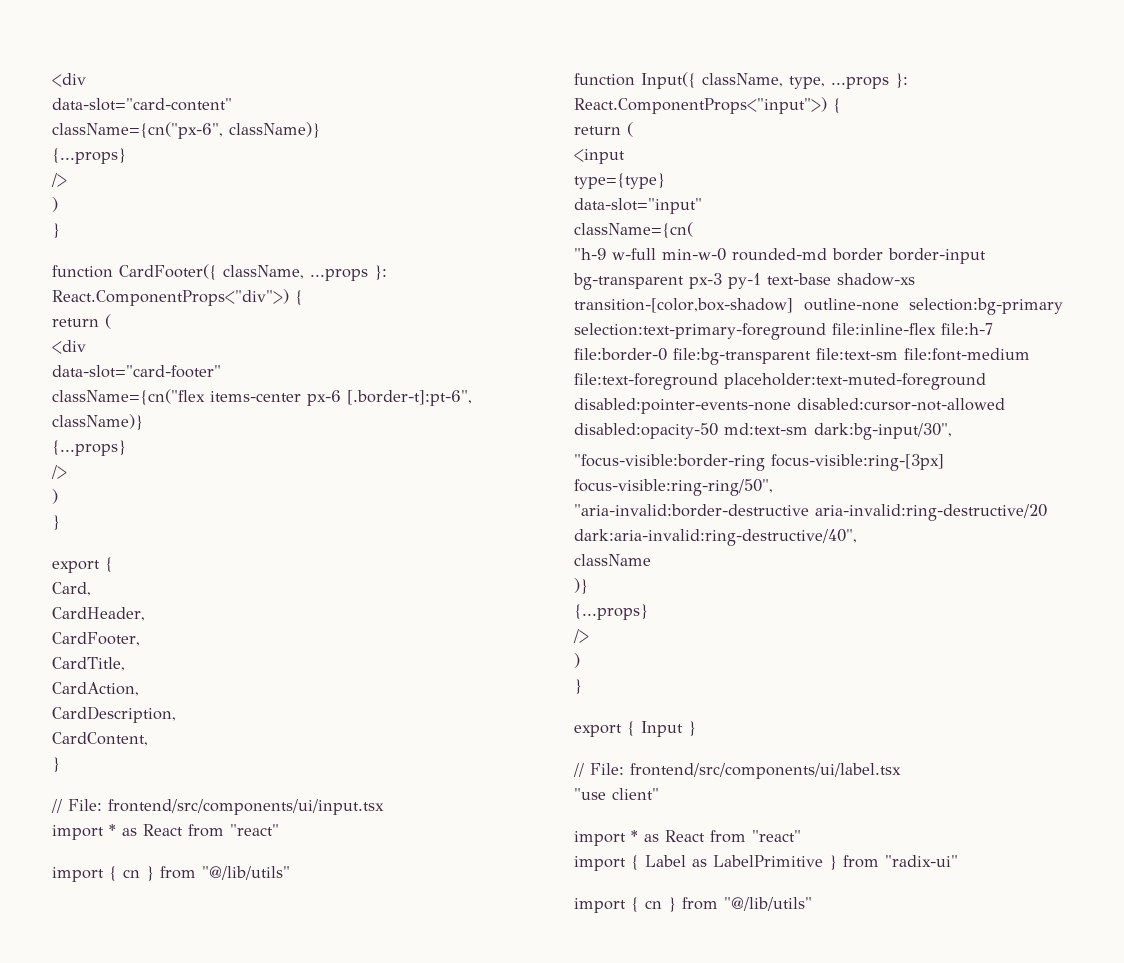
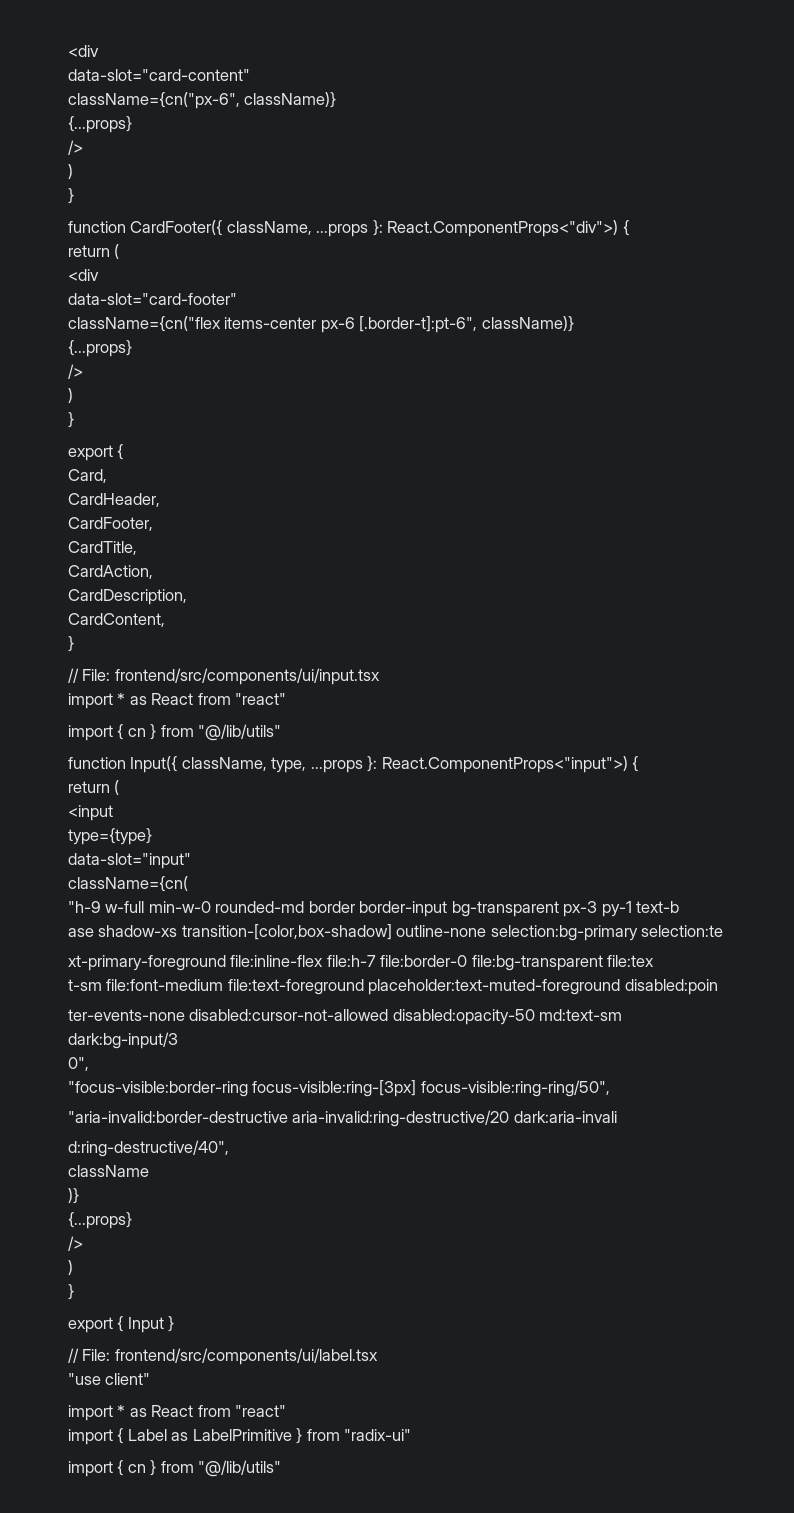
- "h-9 w-full min-w-0 rounded-md border border-input bg-transparent px-3 py-1 text-base shadow-xs transition-[color,box-shadow] outline-none selection:bg-primary selection:text-primary-foreground file:inline-flex file:h-7 file:border-0 file:bg-transparent file:text-sm file:font-medium file:text-foreground placeholder:text-muted-foreground disabled:pointer-events-none disabled:cursor-not-allowed disabled:opacity-50 md:text-sm dark:bg-input/30",
+ "h-9 w-full min-w-0 rounded-md border border-input bg-transparent px-3 py-1 text-b
+ ase shadow-xs transition-[color,box-shadow] outline-none selection:bg-primary selection:te
+ xt-primary-foreground file:inline-flex file:h-7 file:border-0 file:bg-transparent file:tex
+ t-sm file:font-medium file:text-foreground placeholder:text-muted-foreground disabled:poin
+ ter-events-none disabled:cursor-not-allowed disabled:opacity-50 md:text-sm dark:bg-input/3
+ 0",
- "aria-invalid:border-destructive aria-invalid:ring-destructive/20 dark:aria-invalid:ring-destructive/40",
+ "aria-invalid:border-destructive aria-invalid:ring-destructive/20 dark:aria-invali
+ d:ring-destructive/40",

